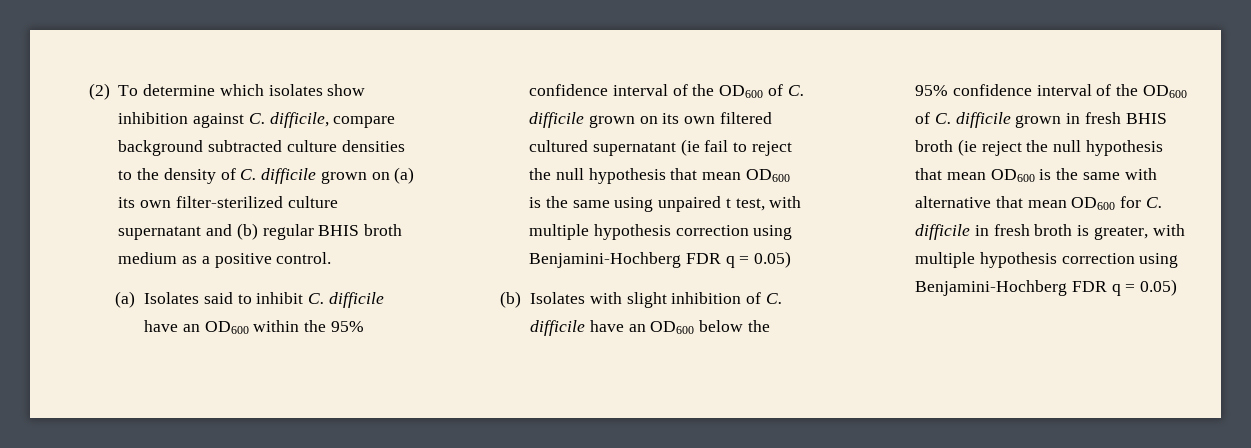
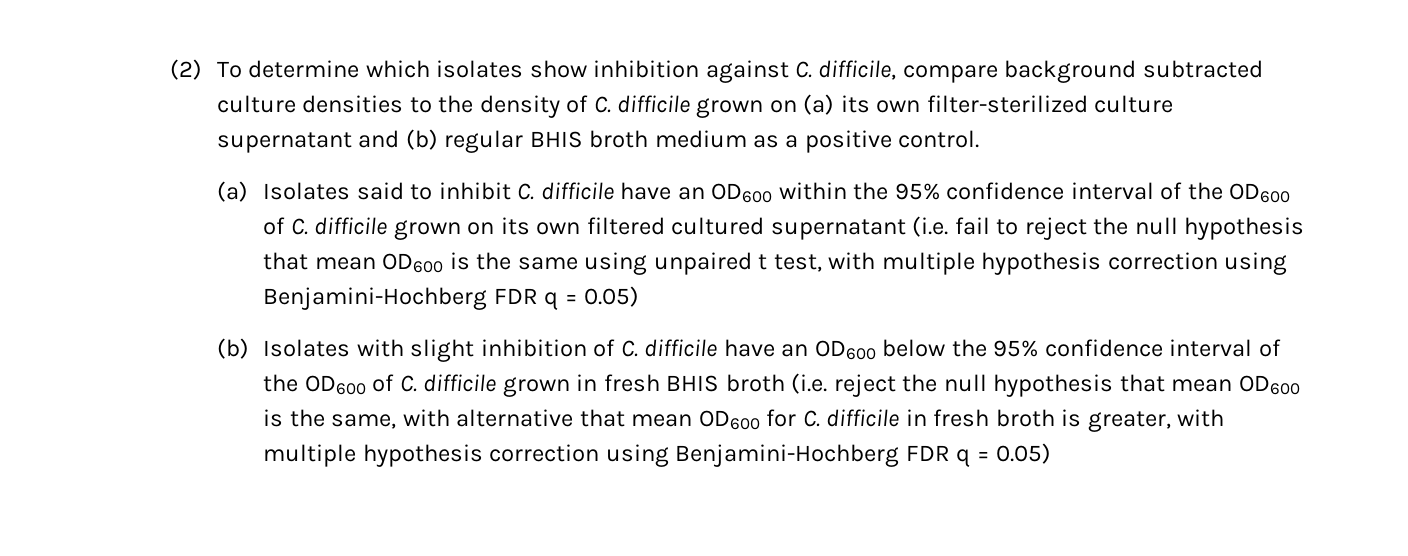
- (a) Isolates said to inhibit C. difficile have an OD600 within the 95% confidence interval of the OD600 of C. difficile grown on its own filtered cultured supernatant (ie fail to reject the null hypothesis that mean OD600 is the same using unpaired t test, with multiple hypothesis correction using Benjamini-Hochberg FDR q = 0.05)
+ (a) Isolates said to inhibit C. difficile have an OD600 within the 95% confidence interval of the OD600 of C. difficile grown on its own filtered cultured supernatant (i.e. fail to reject the null hypothesis that mean OD600 is the same using unpaired t test, with multiple hypothesis correction using Benjamini-Hochberg FDR q = 0.05)
- (b) Isolates with slight inhibition of C. difficile have an OD600 below the 95% confidence interval of the OD600 of C. difficile grown in fresh BHIS broth (ie reject the null hypothesis that mean OD600 is the same with alternative that mean OD600 for C. difficile in fresh broth is greater, with multiple hypothesis correction using Benjamini-Hochberg FDR q = 0.05)
+ (b) Isolates with slight inhibition of C. difficile have an OD600 below the 95% confidence interval of the OD600 of C. difficile grown in fresh BHIS broth (i.e. reject the null hypothesis that mean OD600 is the same, with alternative that mean OD600 for C. difficile in fresh broth is greater, with multiple hypothesis correction using Benjamini-Hochberg FDR q = 0.05)

